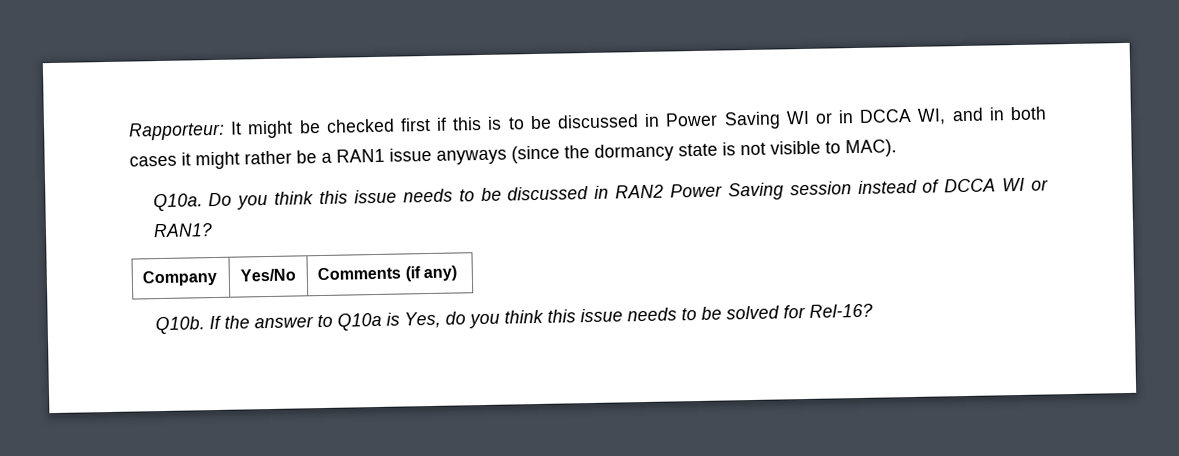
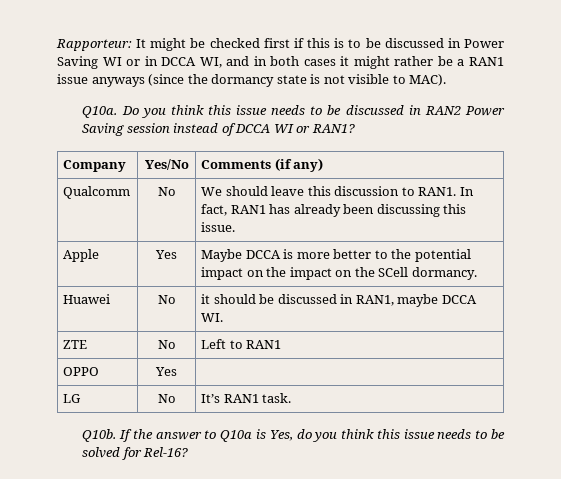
+ Qualcomm | No | We should leave this discussion to RAN1. In fact, RAN1 has already been discussing this issue.
+ Apple | Yes | Maybe DCCA is more better to the potential impact on the impact on the SCell dormancy.
+ Huawei | No | it should be discussed in RAN1, maybe DCCA WI.
+ ZTE | No | Left to RAN1
+ OPPO | Yes |
+ LG | No | It’s RAN1 task.

